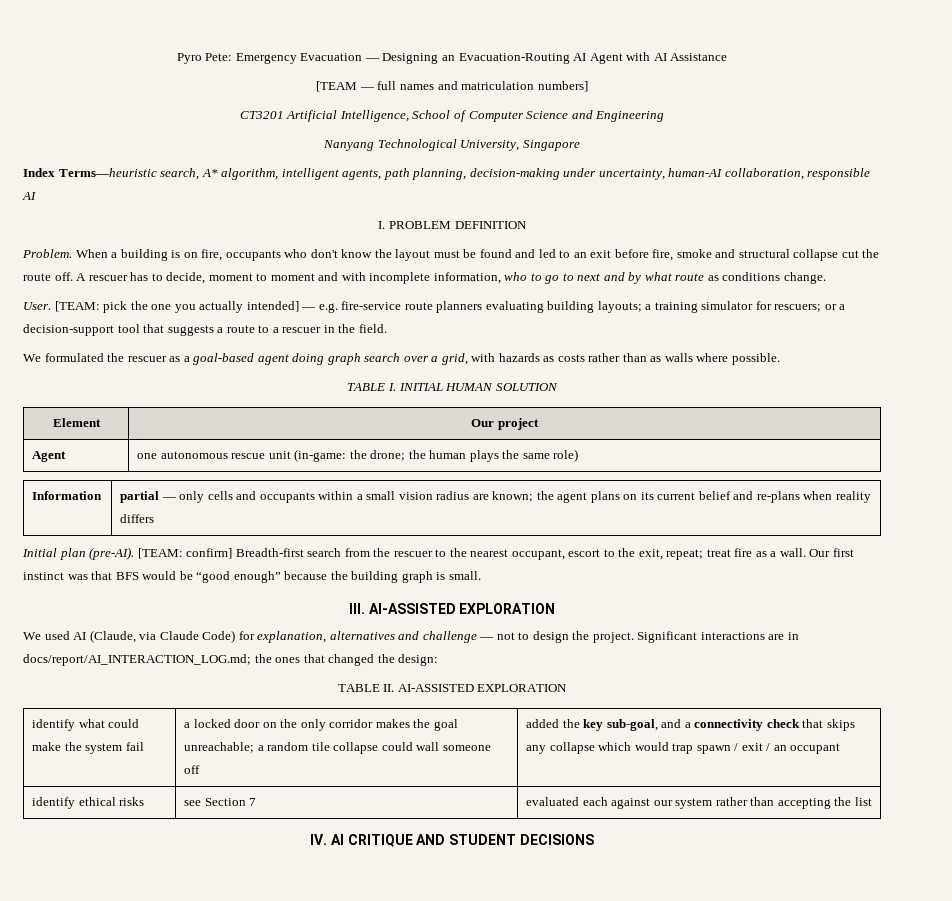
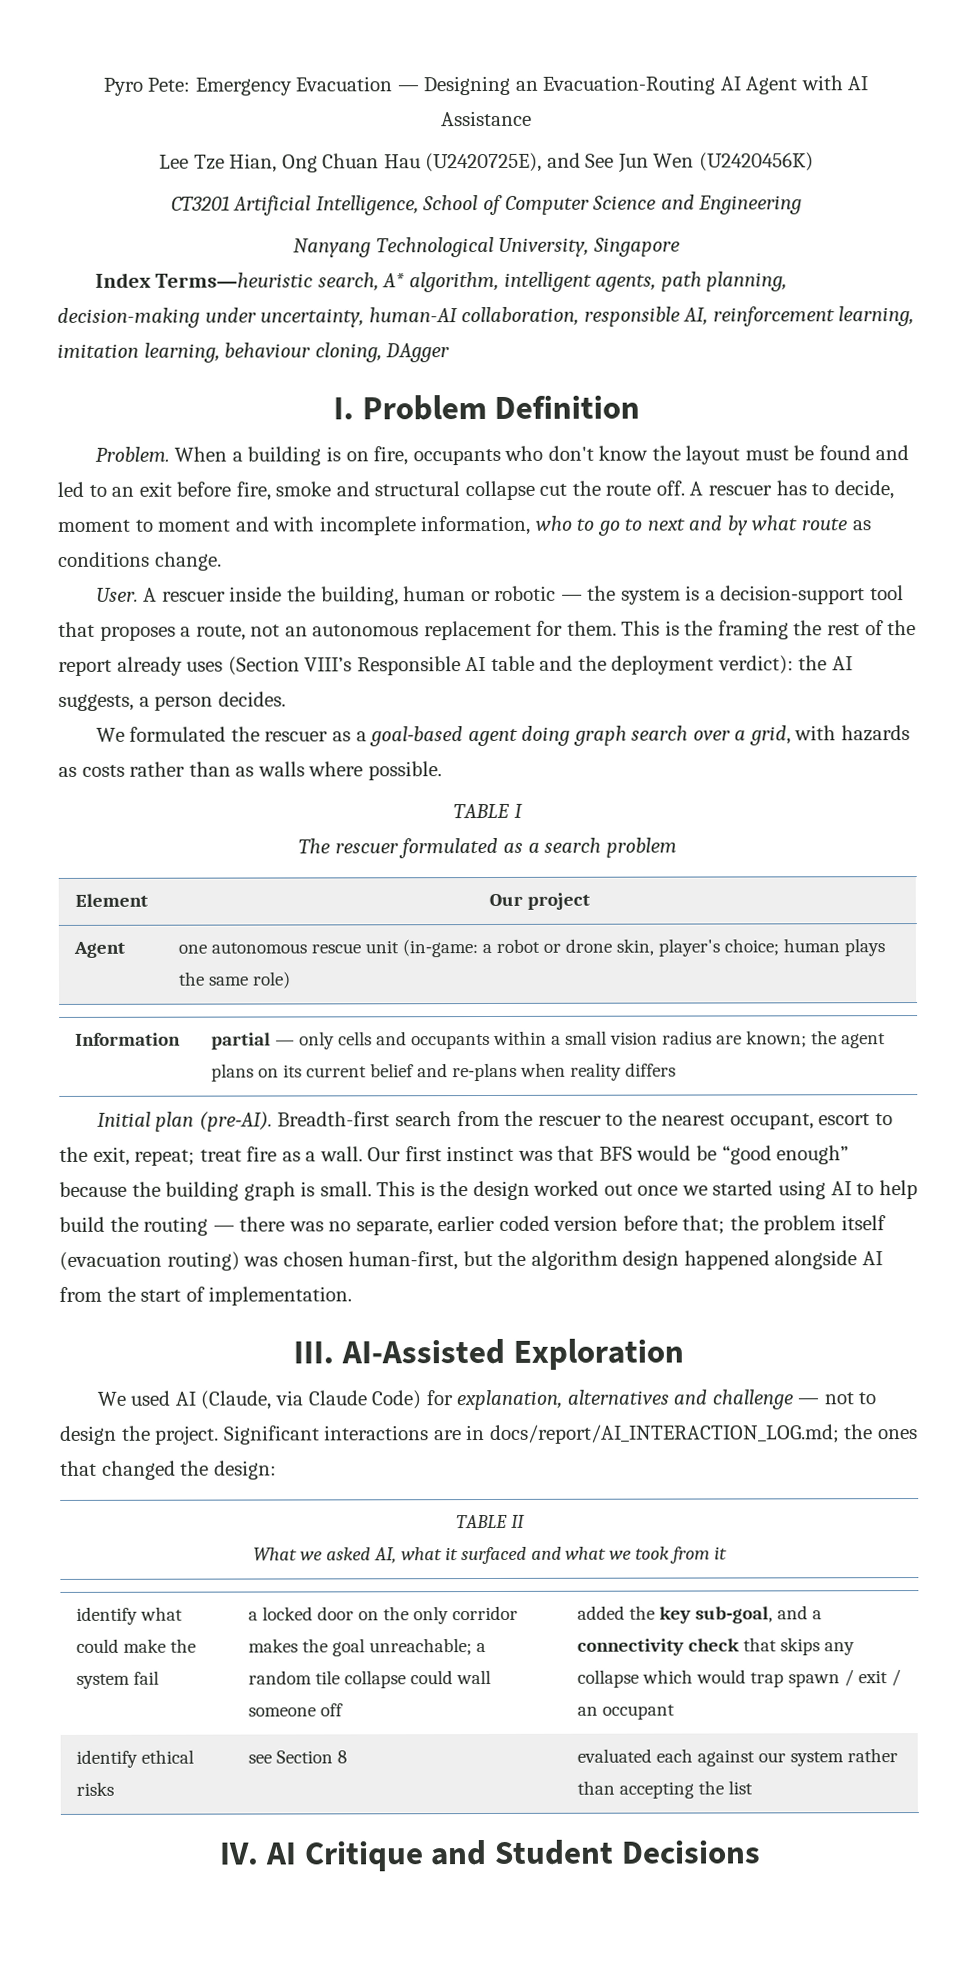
- [TEAM — full names and matriculation numbers]
+ Lee Tze Hian, Ong Chuan Hau (U2420725E), and See Jun Wen (U2420456K)
- Index Terms—heuristic search, A* algorithm, intelligent agents, path planning, decision-making under uncertainty, human-AI collaboration, responsible AI
- I. PROBLEM DEFINITION
+ Index Terms—heuristic search, A* algorithm, intelligent agents, path planning, decision-making under uncertainty, human-AI collaboration, responsible AI, reinforcement learning, imitation learning, behaviour cloning, DAgger
+ I. Problem Definition
- [TEAM: pick the one you actually intended] — e.g. fire‑service route planners evaluating building layouts; a training simulator for rescuers; or a decision‑support tool that suggests a route to a rescuer in the field.
+ A rescuer inside the building, human or robotic — the system is a decision‑support tool that proposes a route, not an autonomous replacement for them. This is the framing the rest of the report already uses (Section VIII’s Responsible AI table and the deployment verdict): the AI suggests, a person decides.
- TABLE I. INITIAL HUMAN SOLUTION
+ TABLE I
+ The rescuer formulated as a search problem
- Agent | one autonomous rescue unit (in‑game: the drone; the human plays the same role)
+ Agent | one autonomous rescue unit (in‑game: a robot or drone skin, player's choice; human plays the same role)
- [TEAM: confirm] Breadth-first search from the rescuer to the nearest occupant, escort to the exit, repeat; treat fire as a wall.
+ Breadth-first search from the rescuer to the nearest occupant, escort to the exit, repeat; treat fire as a wall.
+ This is the design worked out once we started using AI to help build the routing — there was no separate, earlier coded version before that; the problem itself (evacuation routing) was chosen human-first, but the algorithm design happened alongside AI from the start of implementation.
- III. AI‑ASSISTED EXPLORATION
+ III. AI‑Assisted Exploration
- TABLE II. AI‑ASSISTED EXPLORATION
+ TABLE II
+ What we asked AI, what it surfaced and what we took from it
- identify ethical risks | see Section 7 | evaluated each against our system rather than accepting the list
+ identify ethical risks | see Section 8 | evaluated each against our system rather than accepting the list
- IV. AI CRITIQUE AND STUDENT DECISIONS
+ IV. AI Critique and Student Decisions

